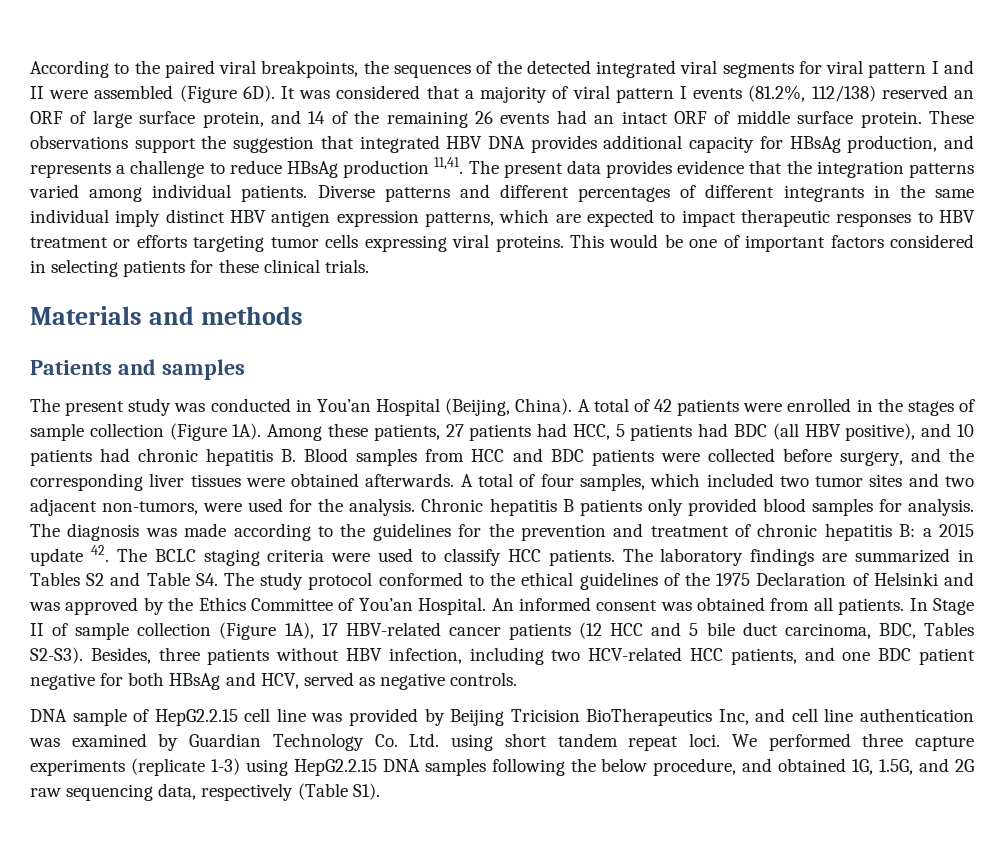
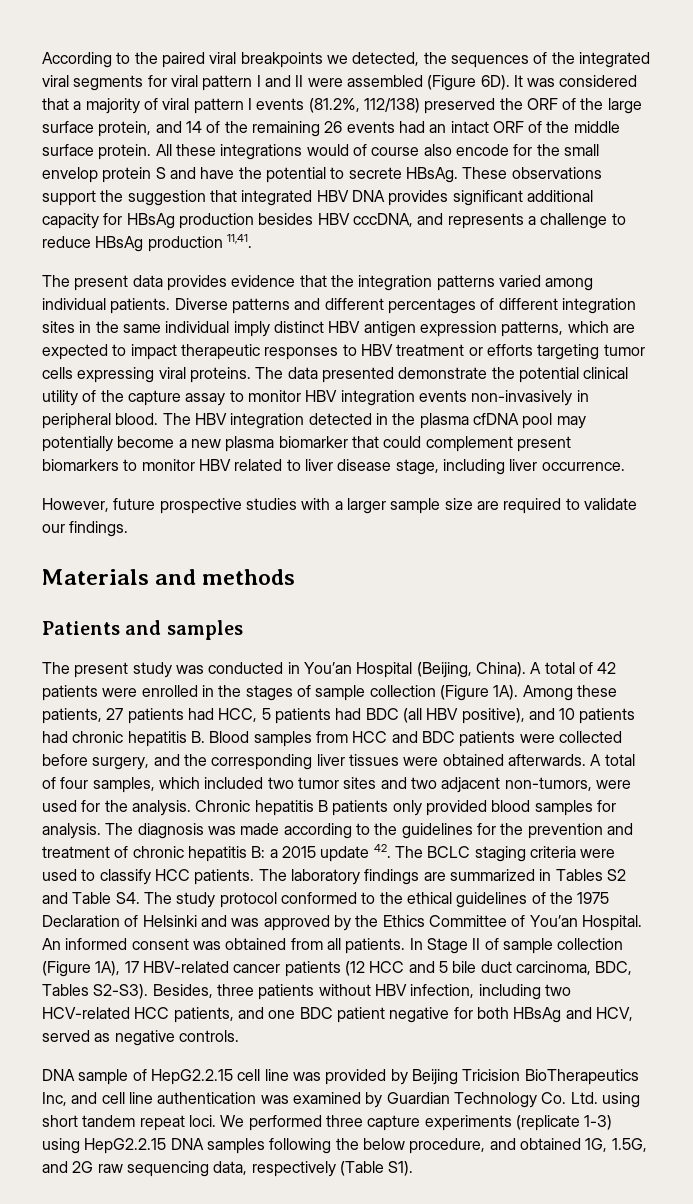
- According to the paired viral breakpoints, the sequences of the detected integrated viral segments for viral pattern I and II were assembled (Figure 6D).
+ According to the paired viral breakpoints we detected, the sequences of the integrated viral segments for viral pattern I and II were assembled (Figure 6D).
- It was considered that a majority of viral pattern I events (81.2%, 112/138) reserved an ORF of large surface protein, and 14 of the remaining 26 events had an intact ORF of middle surface protein.
+ It was considered that a majority of viral pattern I events (81.2%, 112/138) preserved the ORF of the large surface protein, and 14 of the remaining 26 events had an intact ORF of the middle surface protein.
+ All these integrations would of course also encode for the small envelop protein S and have the potential to secrete HBsAg.
- These observations support the suggestion that integrated HBV DNA provides additional capacity for HBsAg production, and represents a challenge to reduce HBsAg production 11,41. The present data provides evidence that the integration patterns varied among individual patients.
+ These observations support the suggestion that integrated HBV DNA provides significant additional capacity for HBsAg production besides HBV cccDNA, and represents a challenge to reduce HBsAg production 11,41.
+ The present data provides evidence that the integration patterns varied among individual patients.
- Diverse patterns and different percentages of different integrants in the same individual imply distinct HBV antigen expression patterns, which are expected to impact therapeutic responses to HBV treatment or efforts targeting tumor cells expressing viral proteins.
+ Diverse patterns and different percentages of different integration sites in the same individual imply distinct HBV antigen expression patterns, which are expected to impact therapeutic responses to HBV treatment or efforts targeting tumor cells expressing viral proteins.
- This would be one of important factors considered in selecting patients for these clinical trials.
+ The data presented demonstrate the potential clinical utility of the capture assay to monitor HBV integration events non-invasively in peripheral blood. The HBV integration detected in the plasma cfDNA pool may potentially become a new plasma biomarker that could complement present biomarkers to monitor HBV related to liver disease stage, including liver occurrence.
+ However, future prospective studies with a larger sample size are required to validate our findings.

